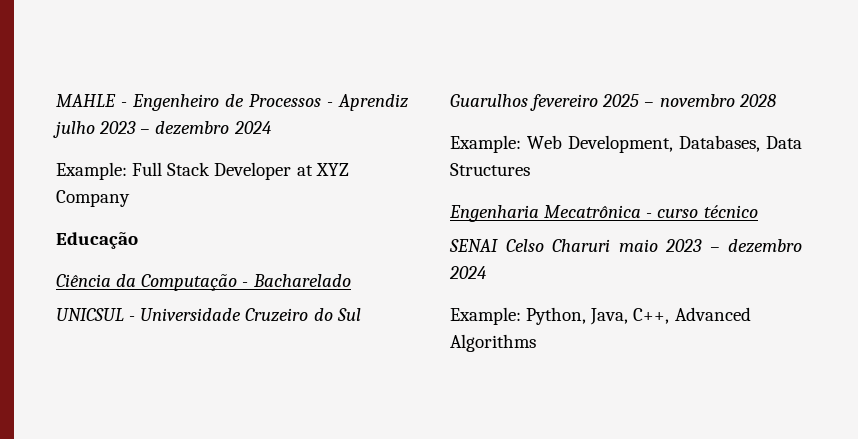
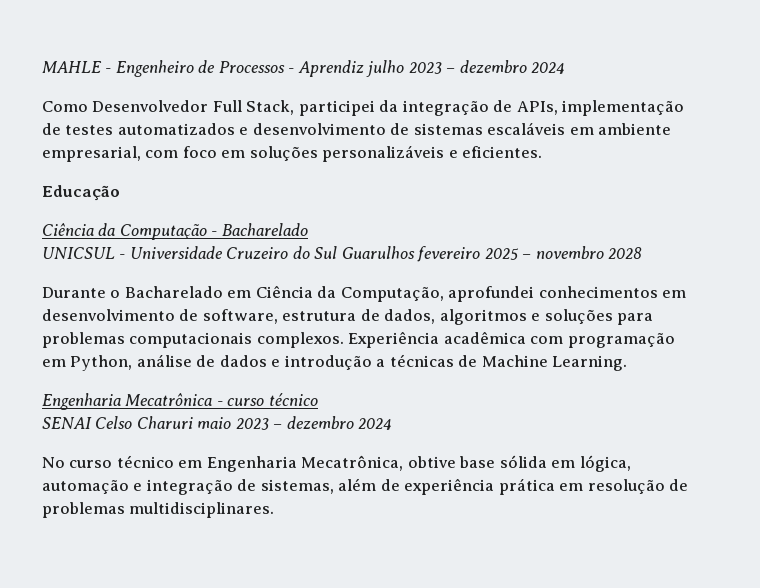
- Example: Full Stack Developer at XYZ Company
+ Como Desenvolvedor Full Stack, participei da integração de APIs, implementação de testes automatizados e desenvolvimento de sistemas escaláveis em ambiente empresarial, com foco em soluções personalizáveis e eficientes.
- Example: Web Development, Databases, Data Structures
+ Durante o Bacharelado em Ciência da Computação, aprofundei conhecimentos em desenvolvimento de software, estrutura de dados, algoritmos e soluções para problemas computacionais complexos. Experiência acadêmica com programação em Python, análise de dados e introdução a técnicas de Machine Learning.
- Example: Python, Java, C++, Advanced Algorithms
+ No curso técnico em Engenharia Mecatrônica, obtive base sólida em lógica, automação e integração de sistemas, além de experiência prática em resolução de problemas multidisciplinares.

